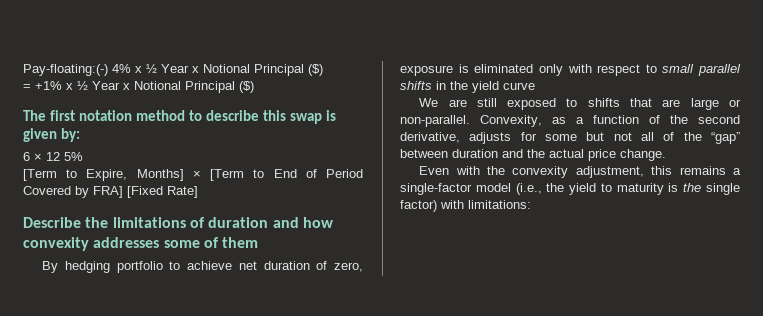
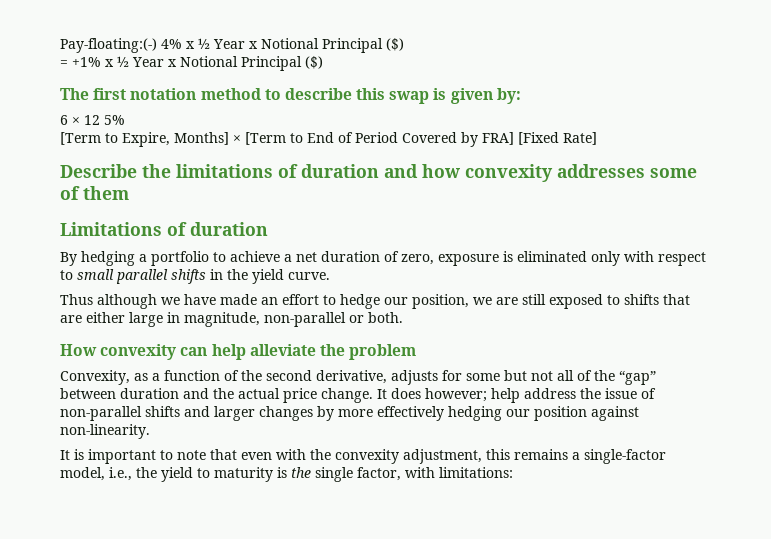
+ Limitations of duration
- By hedging portfolio to achieve net duration of zero, exposure is eliminated only with respect to small parallel shifts in the yield curve
- We are still exposed to shifts that are large or non-parallel. Convexity, as a function of the second derivative, adjusts for some but not all of the “gap” between duration and the actual price change.
- Even with the convexity adjustment, this remains a single-factor model (i.e., the yield to maturity is the single factor) with limitations:
+ By hedging a portfolio to achieve a net duration of zero, exposure is eliminated only with respect to small parallel shifts in the yield curve.
+ Thus although we have made an effort to hedge our position, we are still exposed to shifts that are either large in magnitude, non-parallel or both.
+ How convexity can help alleviate the problem
+ Convexity, as a function of the second derivative, adjusts for some but not all of the “gap” between duration and the actual price change. It does however; help address the issue of non-parallel shifts and larger changes by more effectively hedging our position against non-linearity.
+ It is important to note that even with the convexity adjustment, this remains a single-factor model, i.e., the yield to maturity is the single factor, with limitations:

